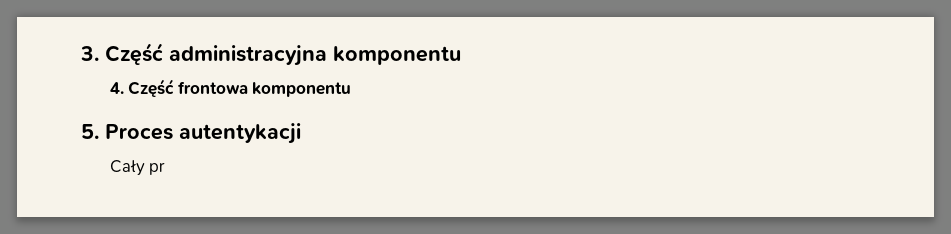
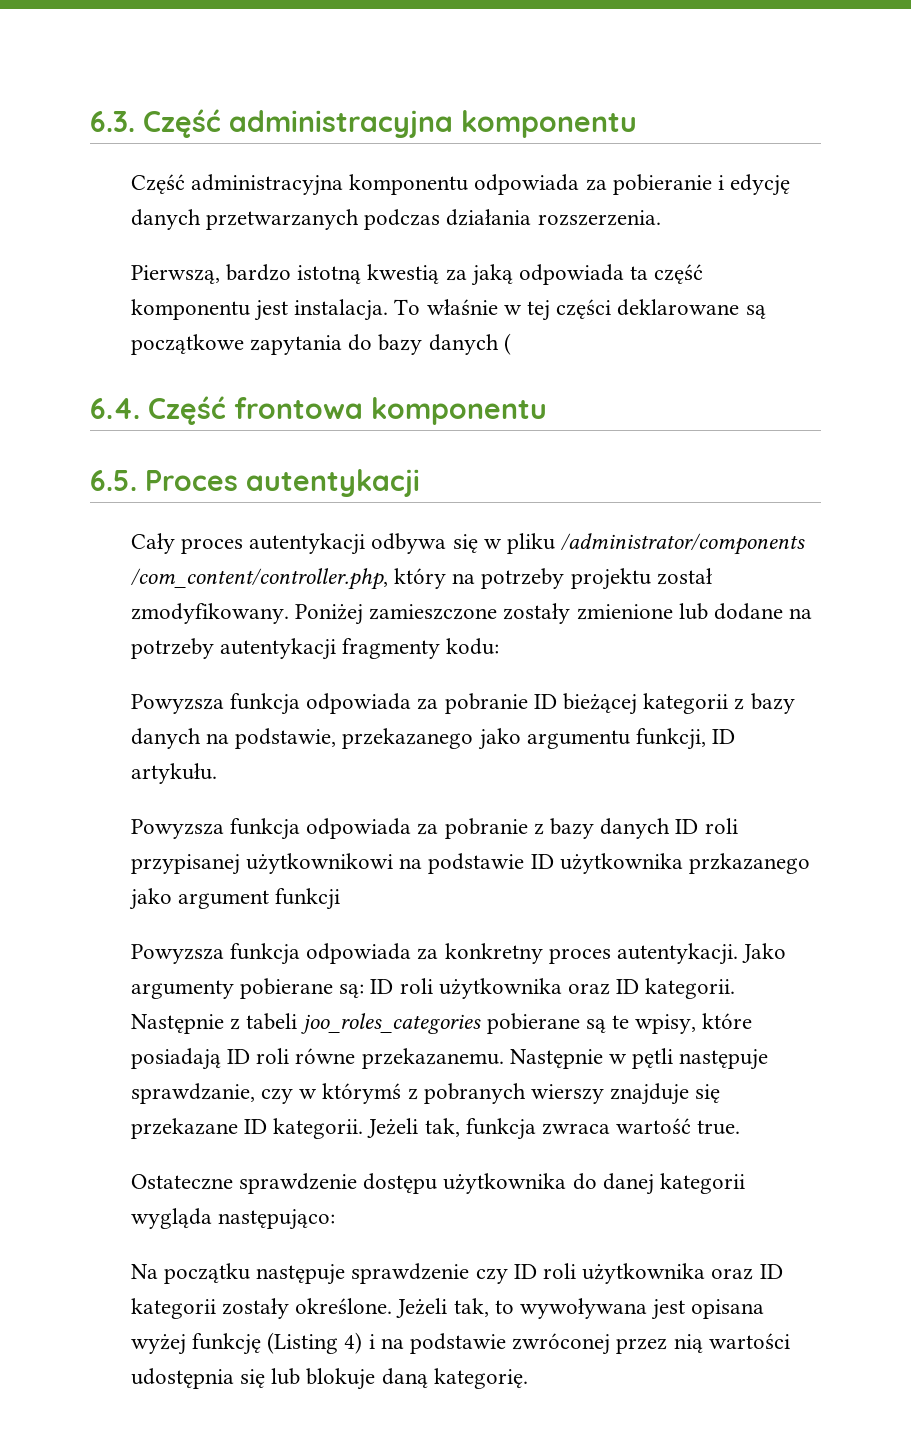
- 3. Część administracyjna komponentu
+ 6.3. Część administracyjna komponentu
- 4. Część frontowa komponentu
+ Część administracyjna komponentu odpowiada za pobieranie i edycję danych przetwarzanych podczas działania rozszerzenia.
+ Pierwszą, bardzo istotną kwestią za jaką odpowiada ta część komponentu jest instalacja. To właśnie w tej części deklarowane są początkowe zapytania do bazy danych (
+ 6.4. Część frontowa komponentu
- 5. Proces autentykacji
+ 6.5. Proces autentykacji
- Cały pr
+ Cały proces autentykacji odbywa się w pliku /administrator/components /com_content/controller.php, który na potrzeby projektu został zmodyfikowany. Poniżej zamieszczone zostały zmienione lub dodane na potrzeby autentykacji fragmenty kodu:
+ Powyzsza funkcja odpowiada za pobranie ID bieżącej kategorii z bazy danych na podstawie, przekazanego jako argumentu funkcji, ID artykułu.
+ Powyzsza funkcja odpowiada za pobranie z bazy danych ID roli przypisanej użytkownikowi na podstawie ID użytkownika przkazanego jako argument funkcji
+ Powyzsza funkcja odpowiada za konkretny proces autentykacji. Jako argumenty pobierane są: ID roli użytkownika oraz ID kategorii. Następnie z tabeli joo_roles_categories pobierane są te wpisy, które posiadają ID roli równe przekazanemu. Następnie w pętli następuje sprawdzanie, czy w którymś z pobranych wierszy znajduje się przekazane ID kategorii. Jeżeli tak, funkcja zwraca wartość true.
+ Ostateczne sprawdzenie dostępu użytkownika do danej kategorii wygląda następująco:
+ Na początku następuje sprawdzenie czy ID roli użytkownika oraz ID kategorii zostały określone. Jeżeli tak, to wywoływana jest opisana wyżej funkcję (Listing 4) i na podstawie zwróconej przez nią wartości udostępnia się lub blokuje daną kategorię.

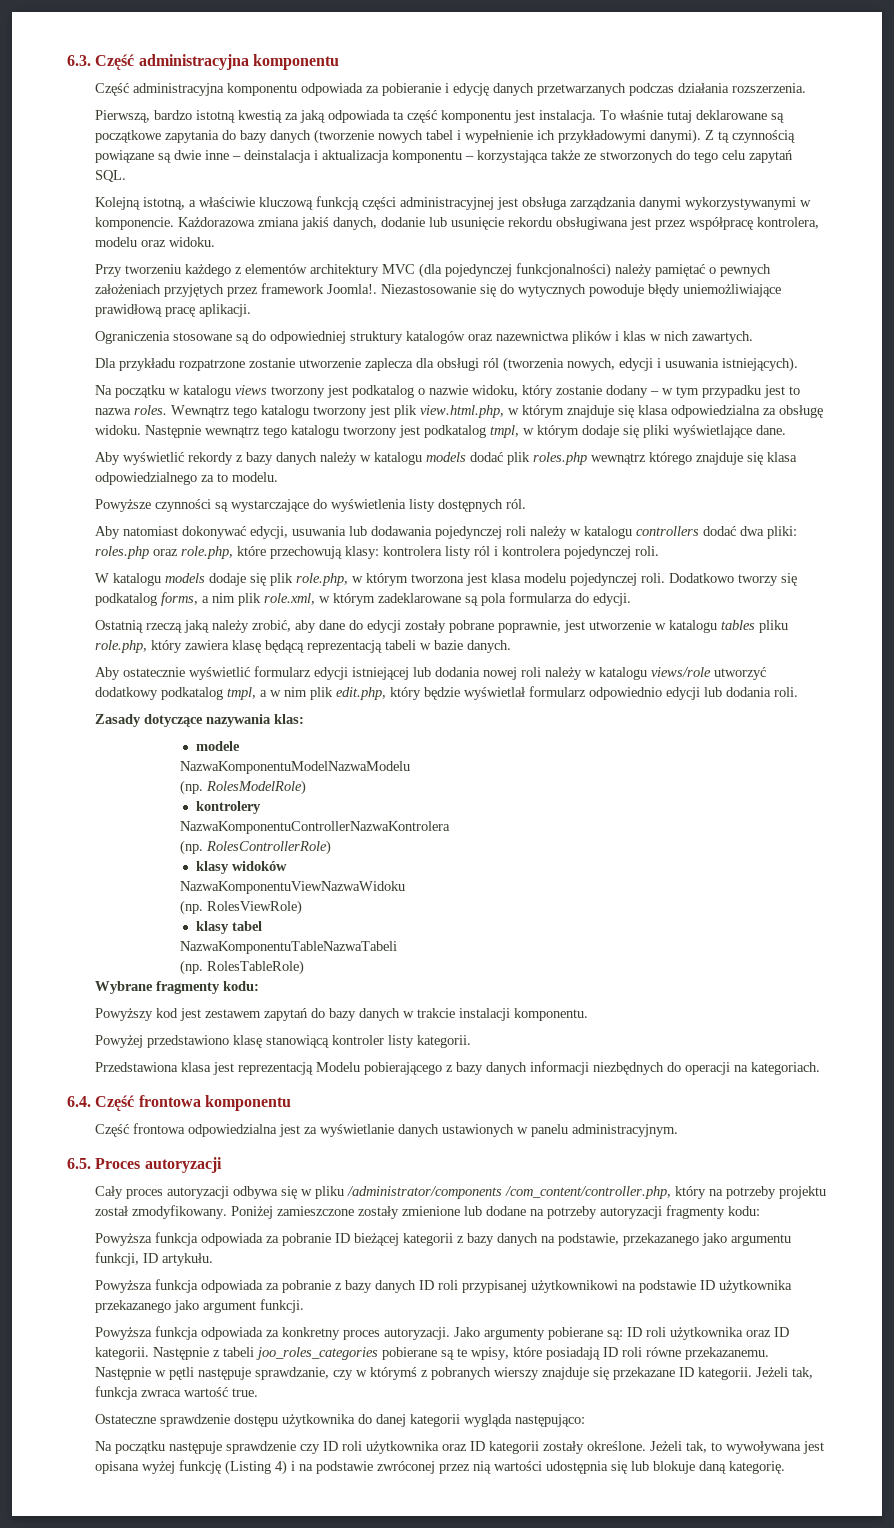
- To właśnie w tej części deklarowane są początkowe zapytania do bazy danych (
+ To właśnie tutaj deklarowane są początkowe zapytania do bazy danych (tworzenie nowych tabel i wypełnienie ich przykładowymi danymi). Z tą czynnością powiązane są dwie inne – deinstalacja i aktualizacja komponentu – korzystająca także ze stworzonych do tego celu zapytań SQL.
+ Kolejną istotną, a właściwie kluczową funkcją części administracyjnej jest obsługa zarządzania danymi wykorzystywanymi w komponencie. Każdorazowa zmiana jakiś danych, dodanie lub usunięcie rekordu obsługiwana jest przez współpracę kontrolera, modelu oraz widoku.
+ Przy tworzeniu każdego z elementów architektury MVC (dla pojedynczej funkcjonalności) należy pamiętać o pewnych założeniach przyjętych przez framework Joomla!. Niezastosowanie się do wytycznych powoduje błędy uniemożliwiające prawidłową pracę aplikacji.
+ Ograniczenia stosowane są do odpowiedniej struktury katalogów oraz nazewnictwa plików i klas w nich zawartych.
+ Dla przykładu rozpatrzone zostanie utworzenie zaplecza dla obsługi ról (tworzenia nowych, edycji i usuwania istniejących).
+ Na początku w katalogu views tworzony jest podkatalog o nazwie widoku, który zostanie dodany – w tym przypadku jest to nazwa roles. Wewnątrz tego katalogu tworzony jest plik view.html.php, w którym znajduje się klasa odpowiedzialna za obsługę widoku. Następnie wewnątrz tego katalogu tworzony jest podkatalog tmpl, w którym dodaje się pliki wyświetlające dane.
+ Aby wyświetlić rekordy z bazy danych należy w katalogu models dodać plik roles.php wewnątrz którego znajduje się klasa odpowiedzialnego za to modelu.
+ Powyższe czynności są wystarczające do wyświetlenia listy dostępnych ról.
+ Aby natomiast dokonywać edycji, usuwania lub dodawania pojedynczej roli należy w katalogu controllers dodać dwa pliki: roles.php oraz role.php, które przechowują klasy: kontrolera listy ról i kontrolera pojedynczej roli.
+ W katalogu models dodaje się plik role.php, w którym tworzona jest klasa modelu pojedynczej roli. Dodatkowo tworzy się podkatalog forms, a nim plik role.xml, w którym zadeklarowane są pola formularza do edycji.
+ Ostatnią rzeczą jaką należy zrobić, aby dane do edycji zostały pobrane poprawnie, jest utworzenie w katalogu tables pliku role.php, który zawiera klasę będącą reprezentacją tabeli w bazie danych.
+ Aby ostatecznie wyświetlić formularz edycji istniejącej lub dodania nowej roli należy w katalogu views/role utworzyć dodatkowy podkatalog tmpl, a w nim plik edit.php, który będzie wyświetlał formularz odpowiednio edycji lub dodania roli.
+ Zasady dotyczące nazywania klas:
+ modele
+ NazwaKomponentuModelNazwaModelu
+ (np. RolesModelRole)
+ kontrolery
+ NazwaKomponentuControllerNazwaKontrolera
+ (np. RolesControllerRole)
+ klasy widoków
+ NazwaKomponentuViewNazwaWidoku
+ (np. RolesViewRole)
+ klasy tabel
+ NazwaKomponentuTableNazwaTabeli
+ (np. RolesTableRole)
+ Wybrane fragmenty kodu:
+ Powyższy kod jest zestawem zapytań do bazy danych w trakcie instalacji komponentu.
+ Powyżej przedstawiono klasę stanowiącą kontroler listy kategorii.
+ Przedstawiona klasa jest reprezentacją Modelu pobierającego z bazy danych informacji niezbędnych do operacji na kategoriach.
  6.4. Część frontowa komponentu
+ Część frontowa odpowiedzialna jest za wyświetlanie danych ustawionych w panelu administracyjnym.
- 6.5. Proces autentykacji
+ 6.5. Proces autoryzacji
- Cały proces autentykacji odbywa się w pliku /administrator/components /com_content/controller.php, który na potrzeby projektu został zmodyfikowany.
+ Cały proces autoryzacji odbywa się w pliku /administrator/components /com_content/controller.php, który na potrzeby projektu został zmodyfikowany.
- Poniżej zamieszczone zostały zmienione lub dodane na potrzeby autentykacji fragmenty kodu:
- Powyzsza funkcja odpowiada za pobranie ID bieżącej kategorii z bazy danych na podstawie, przekazanego jako argumentu funkcji, ID artykułu.
+ Poniżej zamieszczone zostały zmienione lub dodane na potrzeby autoryzacji fragmenty kodu:
+ Powyższa funkcja odpowiada za pobranie ID bieżącej kategorii z bazy danych na podstawie, przekazanego jako argumentu funkcji, ID artykułu.
- Powyzsza funkcja odpowiada za pobranie z bazy danych ID roli przypisanej użytkownikowi na podstawie ID użytkownika przkazanego jako argument funkcji
- Powyzsza funkcja odpowiada za konkretny proces autentykacji.
+ Powyższa funkcja odpowiada za pobranie z bazy danych ID roli przypisanej użytkownikowi na podstawie ID użytkownika przekazanego jako argument funkcji.
+ Powyższa funkcja odpowiada za konkretny proces autoryzacji.

